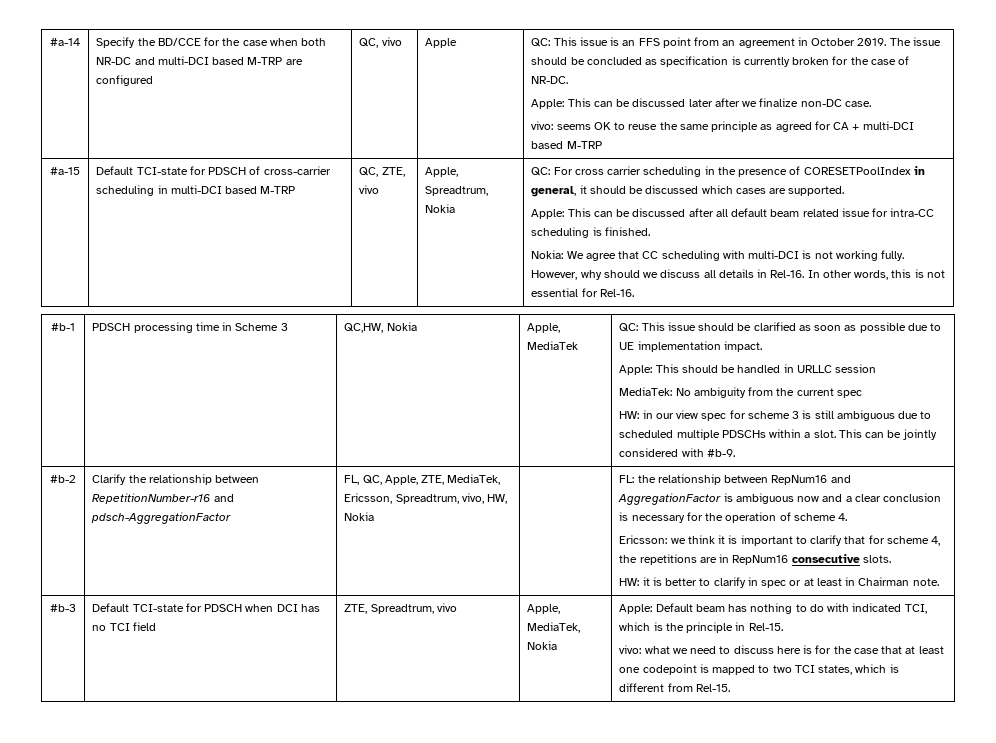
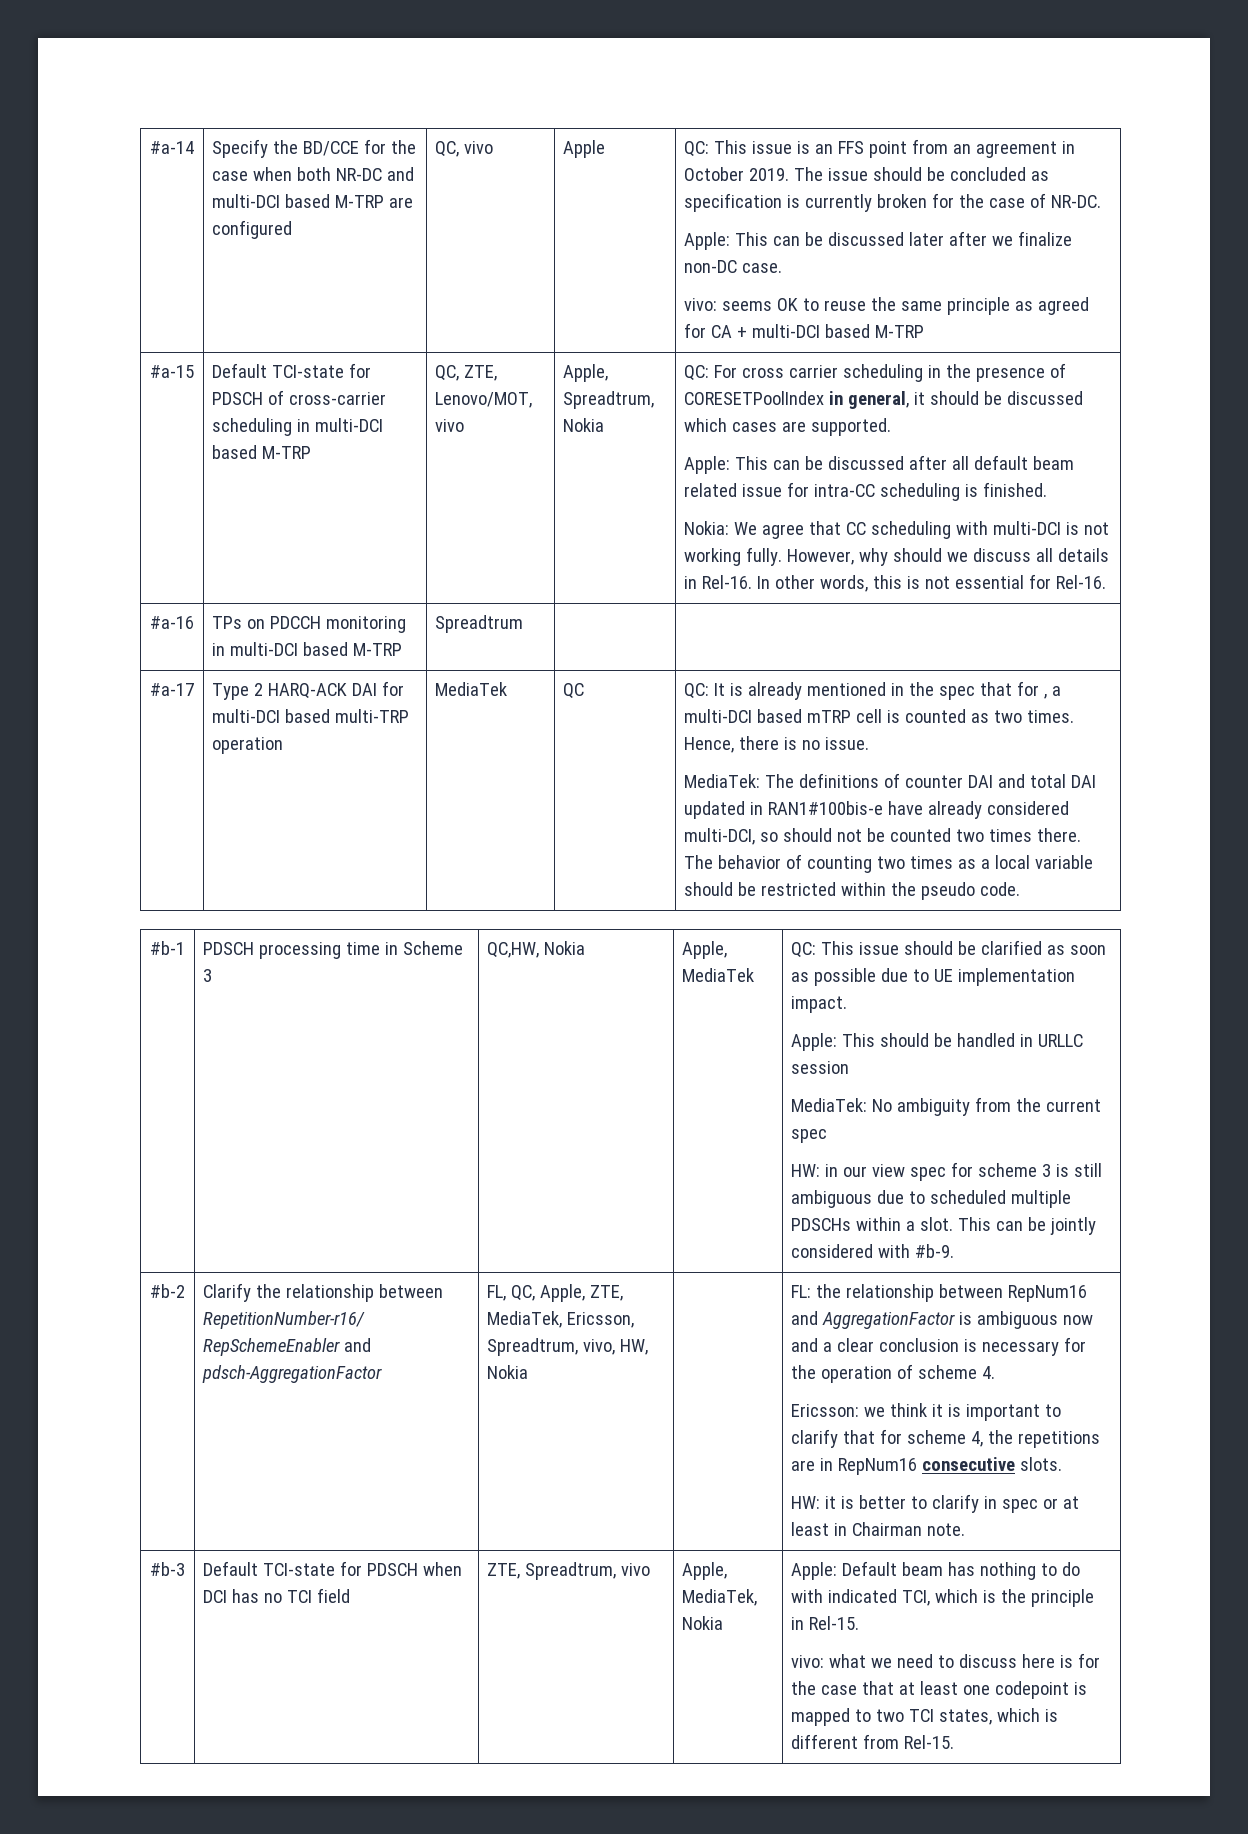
- QC, ZTE, vivo
+ QC, ZTE, Lenovo/MOT, vivo
+ #a-16 | TPs on PDCCH monitoring in multi-DCI based M-TRP | Spreadtrum | |
+ #a-17 | Type 2 HARQ-ACK DAI for multi-DCI based multi-TRP operation | MediaTek | QC | QC: It is already mentioned in the spec that for , a multi-DCI based mTRP cell is counted as two times. Hence, there is no issue.
+ MediaTek: The definitions of counter DAI and total DAI updated in RAN1#100bis-e have already considered multi-DCI, so should not be counted two times there. The behavior of counting two times as a local variable should be restricted within the pseudo code.
- Clarify the relationship between RepetitionNumber-r16 and pdsch-AggregationFactor
+ Clarify the relationship between RepetitionNumber-r16/ RepSchemeEnabler and pdsch-AggregationFactor

